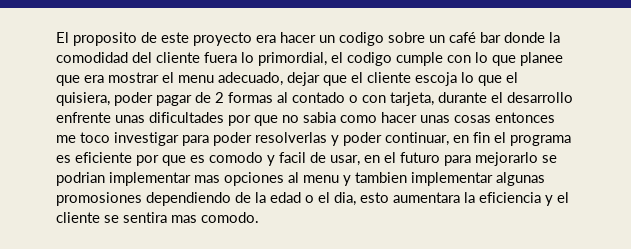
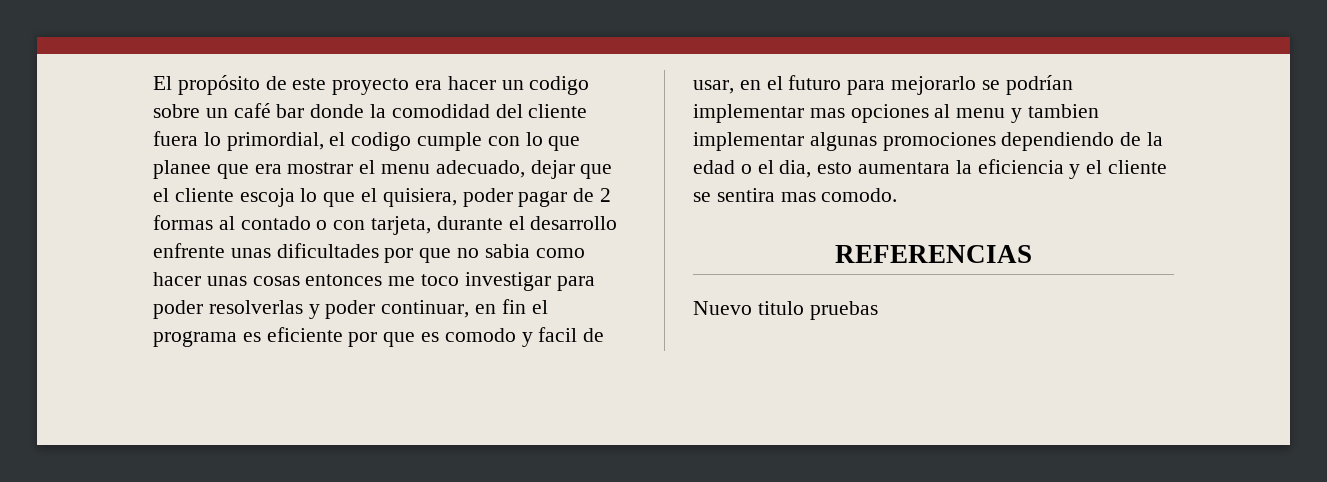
- El proposito de este proyecto era hacer un codigo sobre un café bar donde la comodidad del cliente fuera lo primordial, el codigo cumple con lo que planee que era mostrar el menu adecuado, dejar que el cliente escoja lo que el quisiera, poder pagar de 2 formas al contado o con tarjeta, durante el desarrollo enfrente unas dificultades por que no sabia como hacer unas cosas entonces me toco investigar para poder resolverlas y poder continuar, en fin el programa es eficiente por que es comodo y facil de usar, en el futuro para mejorarlo se podrian implementar mas opciones al menu y tambien implementar algunas promosiones dependiendo de la edad o el dia, esto aumentara la eficiencia y el cliente se sentira mas comodo.
+ El propósito de este proyecto era hacer un codigo sobre un café bar donde la comodidad del cliente fuera lo primordial, el codigo cumple con lo que planee que era mostrar el menu adecuado, dejar que el cliente escoja lo que el quisiera, poder pagar de 2 formas al contado o con tarjeta, durante el desarrollo enfrente unas dificultades por que no sabia como hacer unas cosas entonces me toco investigar para poder resolverlas y poder continuar, en fin el programa es eficiente por que es comodo y facil de usar, en el futuro para mejorarlo se podrían implementar mas opciones al menu y tambien implementar algunas promociones dependiendo de la edad o el dia, esto aumentara la eficiencia y el cliente se sentira mas comodo.
+ REFERENCIAS
+ Nuevo titulo pruebas

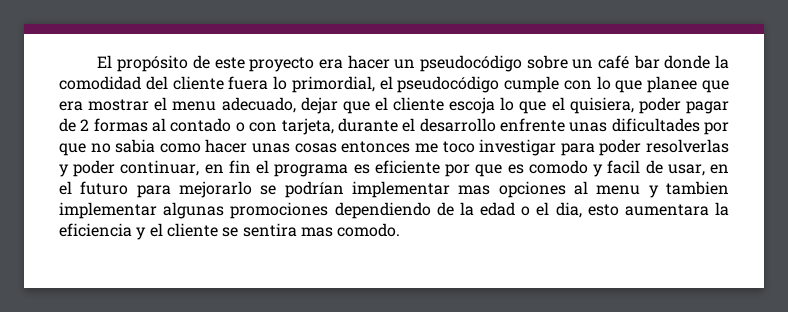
- El propósito de este proyecto era hacer un codigo sobre un café bar donde la comodidad del cliente fuera lo primordial, el codigo cumple con lo que planee que era mostrar el menu adecuado, dejar que el cliente escoja lo que el quisiera, poder pagar de 2 formas al contado o con tarjeta, durante el desarrollo enfrente unas dificultades por que no sabia como hacer unas cosas entonces me toco investigar para poder resolverlas y poder continuar, en fin el programa es eficiente por que es comodo y facil de usar, en el futuro para mejorarlo se podrían implementar mas opciones al menu y tambien implementar algunas promociones dependiendo de la edad o el dia, esto aumentara la eficiencia y el cliente se sentira mas comodo.
+ El propósito de este proyecto era hacer un pseudocódigo sobre un café bar donde la comodidad del cliente fuera lo primordial, el pseudocódigo cumple con lo que planee que era mostrar el menu adecuado, dejar que el cliente escoja lo que el quisiera, poder pagar de 2 formas al contado o con tarjeta, durante el desarrollo enfrente unas dificultades por que no sabia como hacer unas cosas entonces me toco investigar para poder resolverlas y poder continuar, en fin el programa es eficiente por que es comodo y facil de usar, en el futuro para mejorarlo se podrían implementar mas opciones al menu y tambien implementar algunas promociones dependiendo de la edad o el dia, esto aumentara la eficiencia y el cliente se sentira mas comodo.
- REFERENCIAS
- Nuevo titulo pruebas

